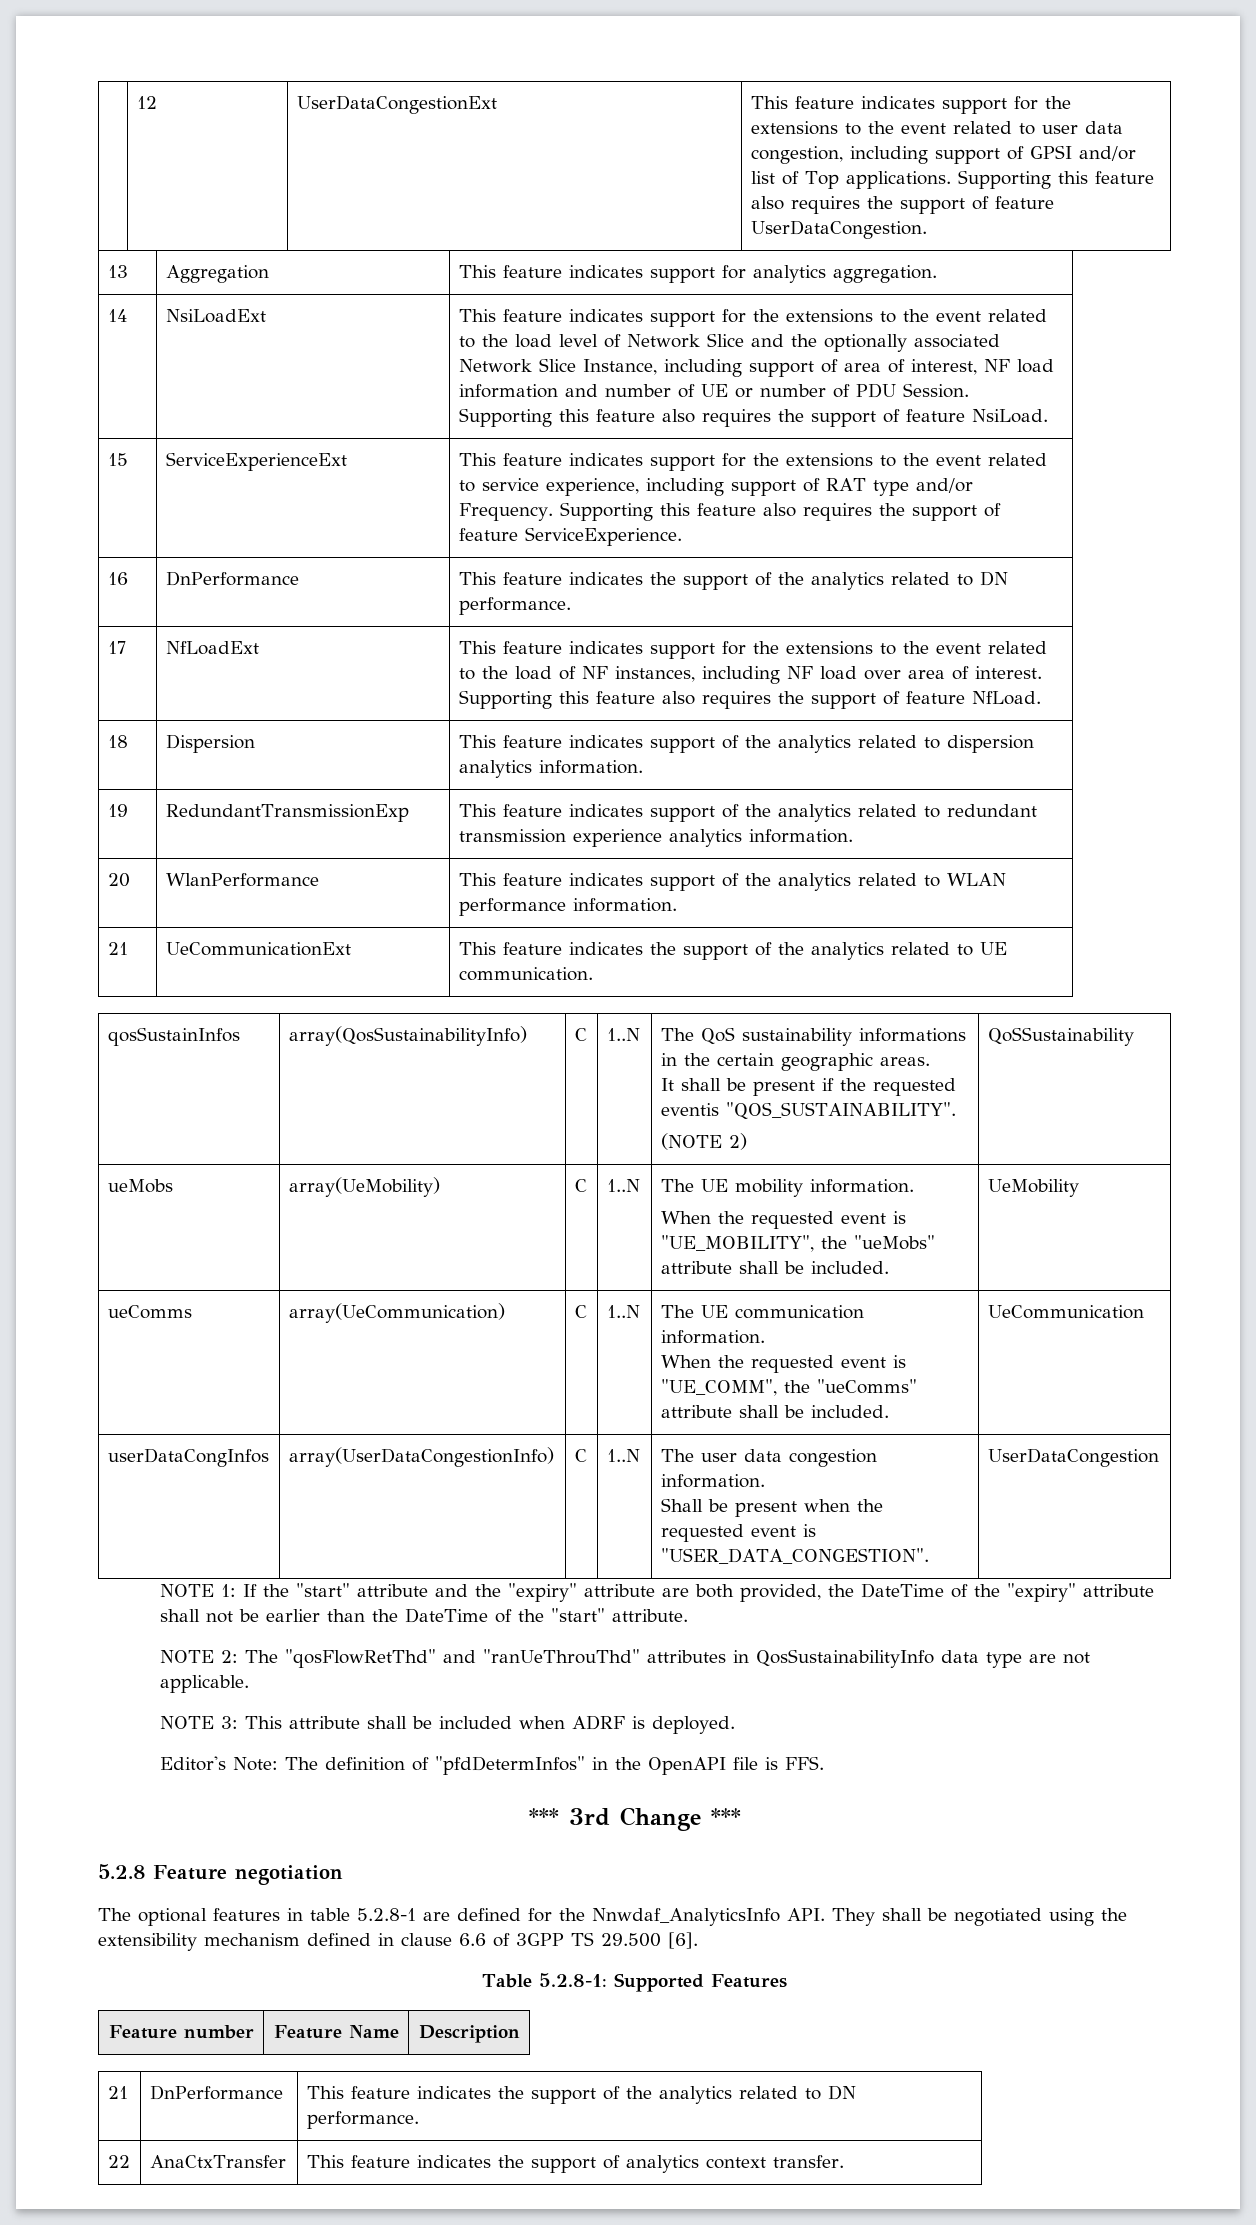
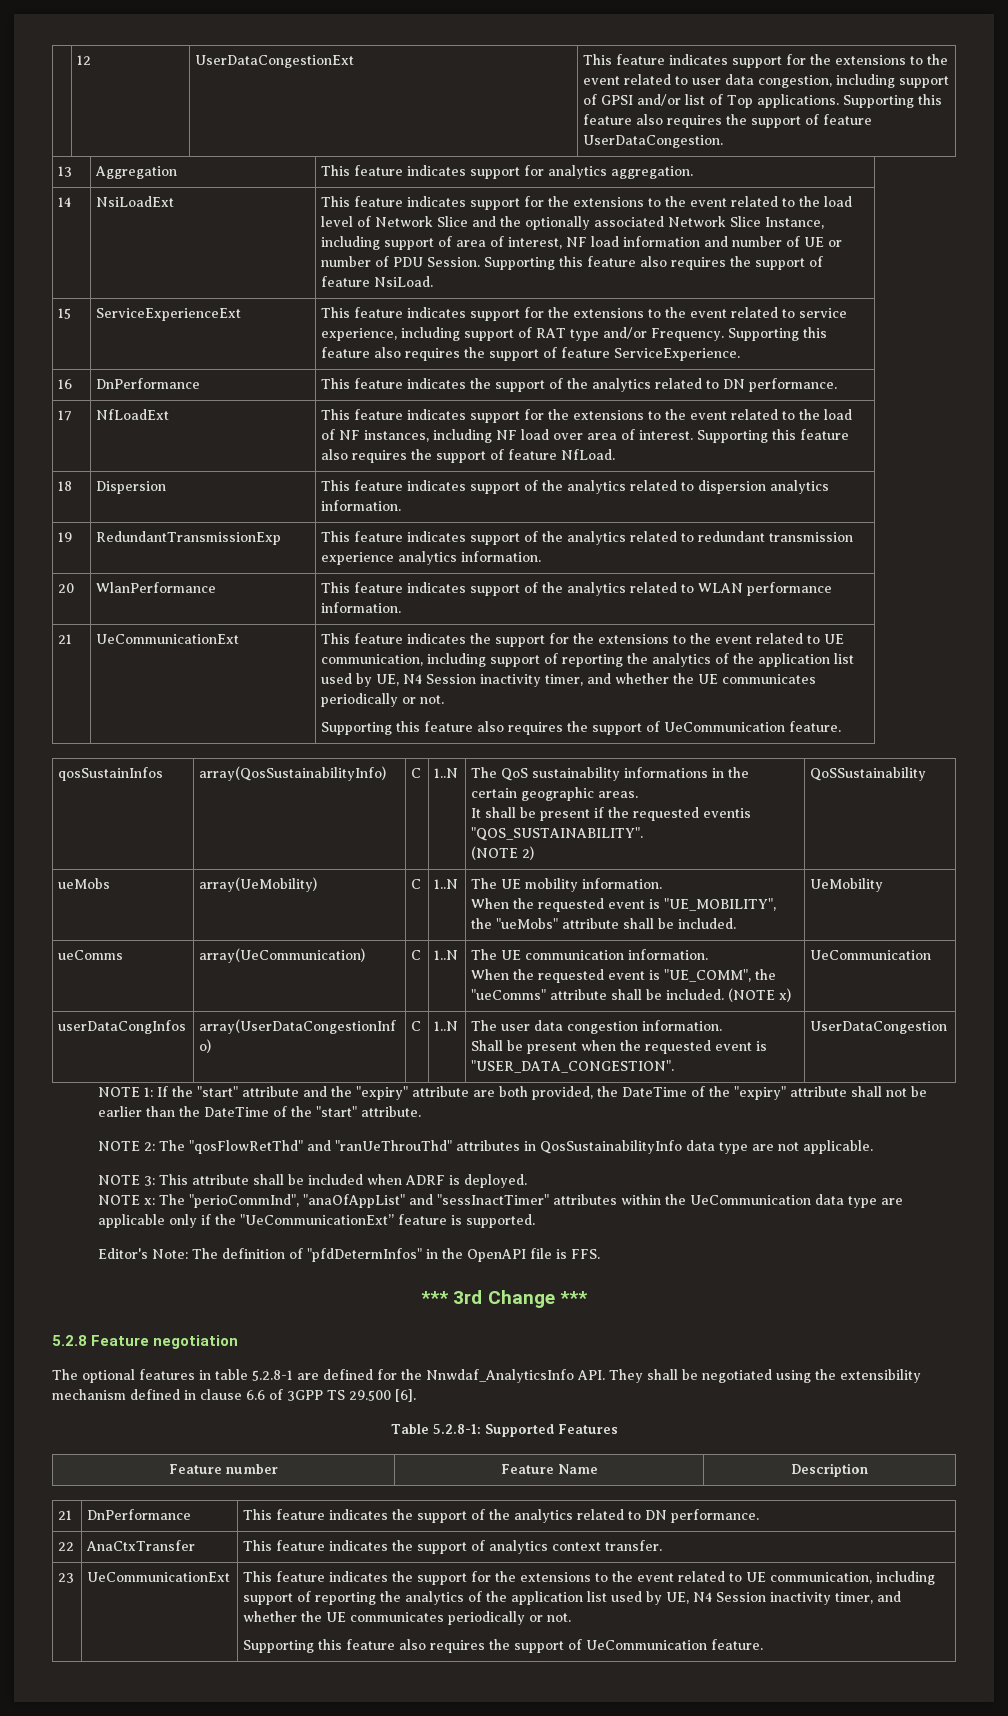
- 21 | UeCommunicationExt | This feature indicates the support of the analytics related to UE communication.
+ 21 | UeCommunicationExt | This feature indicates the support for the extensions to the event related to UE communication, including support of reporting the analytics of the application list used by UE, N4 Session inactivity timer, and whether the UE communicates periodically or not.
+ Supporting this feature also requires the support of UeCommunication feature.
  ueComms | array(UeCommunication) | C | 1..N | The UE communication information.
- When the requested event is "UE_COMM", the "ueComms" attribute shall be included. | UeCommunication
+ When the requested event is "UE_COMM", the "ueComms" attribute shall be included. (NOTE x) | UeCommunication
+ NOTE x: The "perioCommInd", "anaOfAppList" and "sessInactTimer" attributes within the UeCommunication data type are applicable only if the "UeCommunicationExt” feature is supported.
+ 23 | UeCommunicationExt | This feature indicates the support for the extensions to the event related to UE communication, including support of reporting the analytics of the application list used by UE, N4 Session inactivity timer, and whether the UE communicates periodically or not.
+ Supporting this feature also requires the support of UeCommunication feature.

